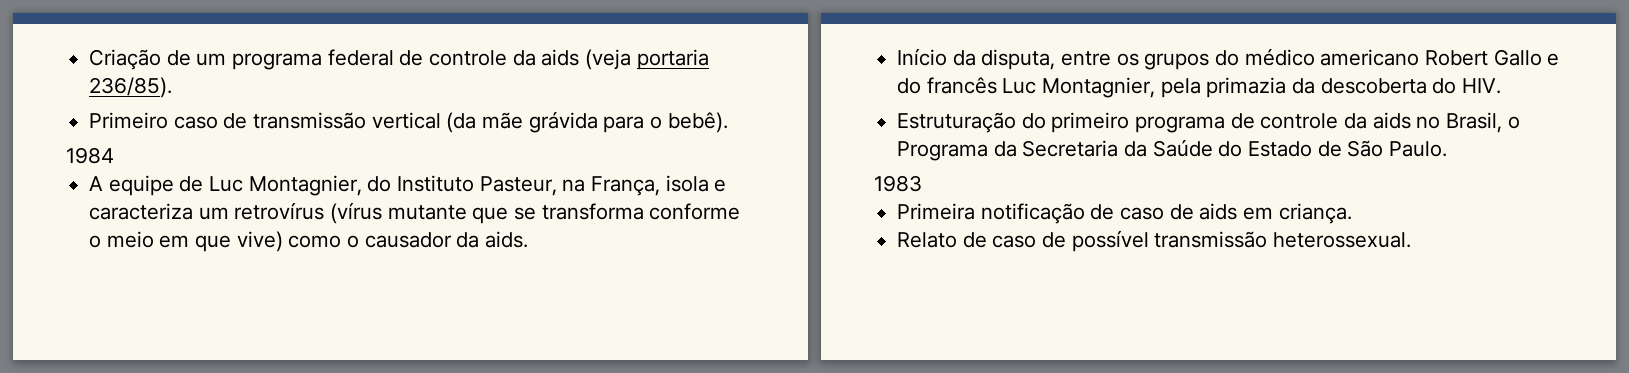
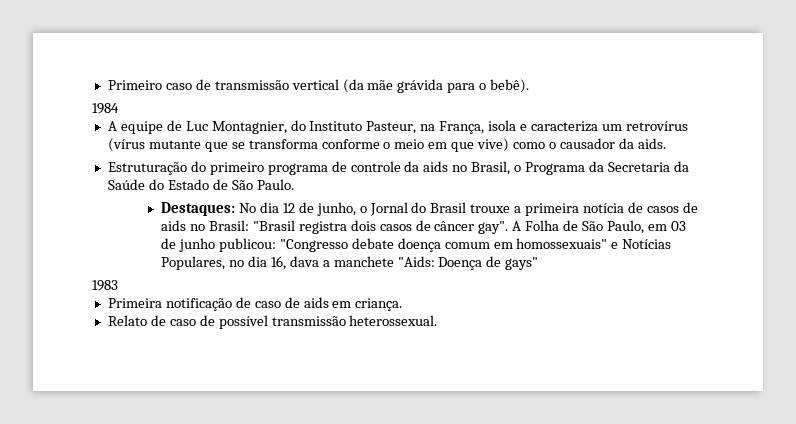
- Criação de um programa federal de controle da aids (veja portaria 236/85).
- Início da disputa, entre os grupos do médico americano Robert Gallo e do francês Luc Montagnier, pela primazia da descoberta do HIV.
+ Destaques: No dia 12 de junho, o Jornal do Brasil trouxe a primeira notícia de casos de aids no Brasil: "Brasil registra dois casos de câncer gay". A Folha de São Paulo, em 03 de junho publicou: "Congresso debate doença comum em homossexuais" e Notícias Populares, no dia 16, dava a manchete "Aids: Doença de gays"

